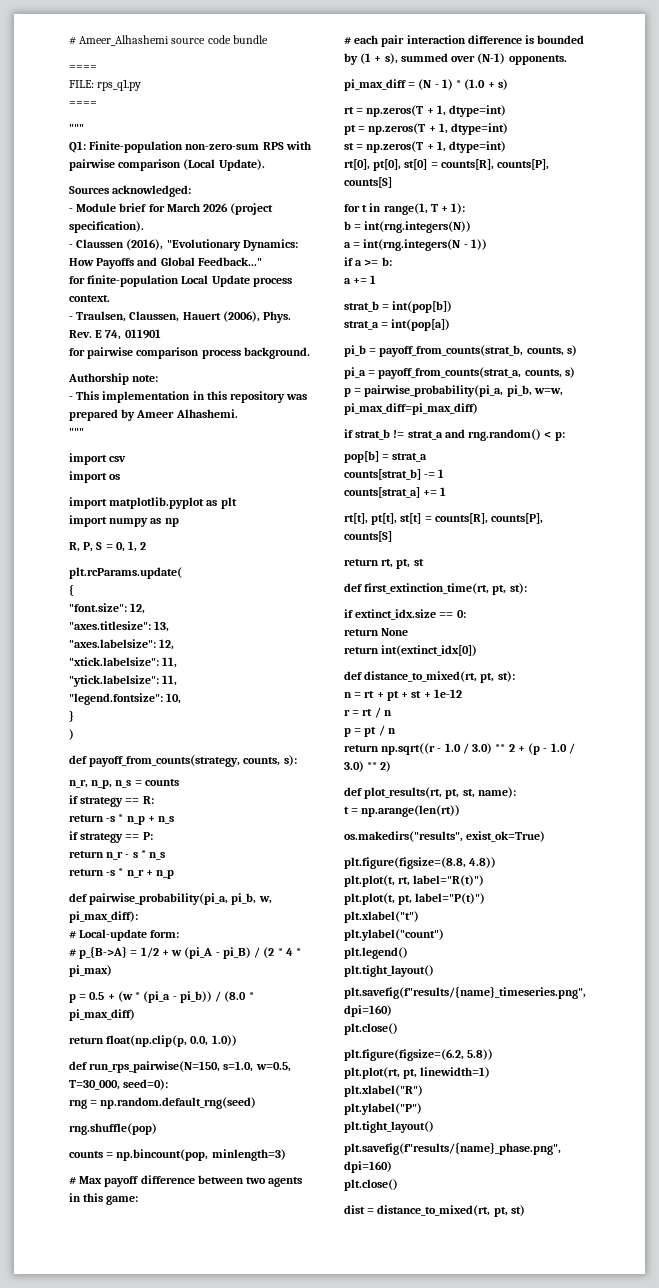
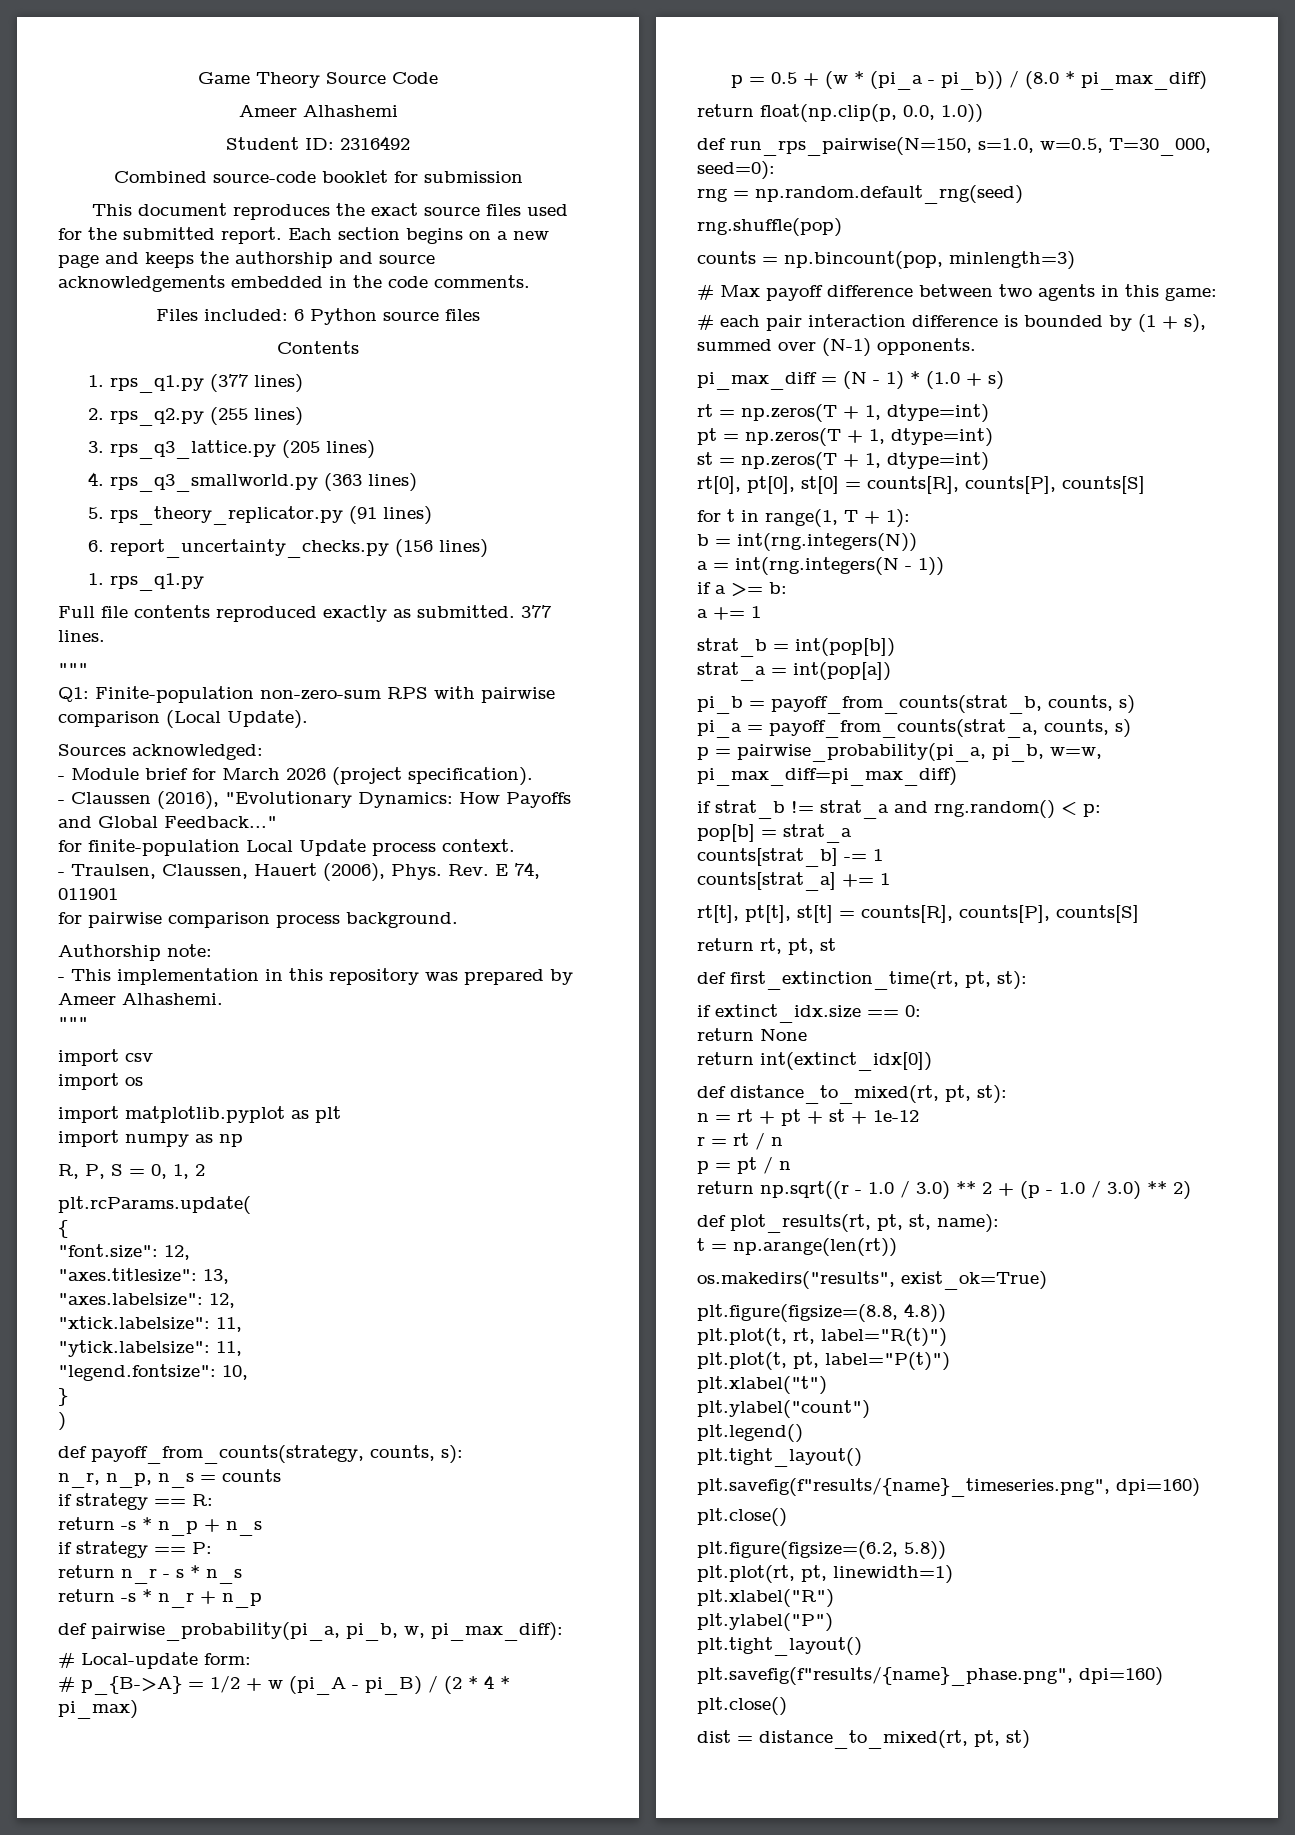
- # Ameer_Alhashemi source code bundle
- ====
- FILE: rps_q1.py
- ====
+ Game Theory Source Code
+ Ameer Alhashemi
+ Student ID: 2316492
+ Combined source-code booklet for submission
+ This document reproduces the exact source files used for the submitted report. Each section begins on a new page and keeps the authorship and source acknowledgements embedded in the code comments.
+ Files included: 6 Python source files
+ Contents
+ 1. rps_q1.py (377 lines)
+ 2. rps_q2.py (255 lines)
+ 3. rps_q3_lattice.py (205 lines)
+ 4. rps_q3_smallworld.py (363 lines)
+ 5. rps_theory_replicator.py (91 lines)
+ 6. report_uncertainty_checks.py (156 lines)
+ 1. rps_q1.py
+ Full file contents reproduced exactly as submitted. 377 lines.

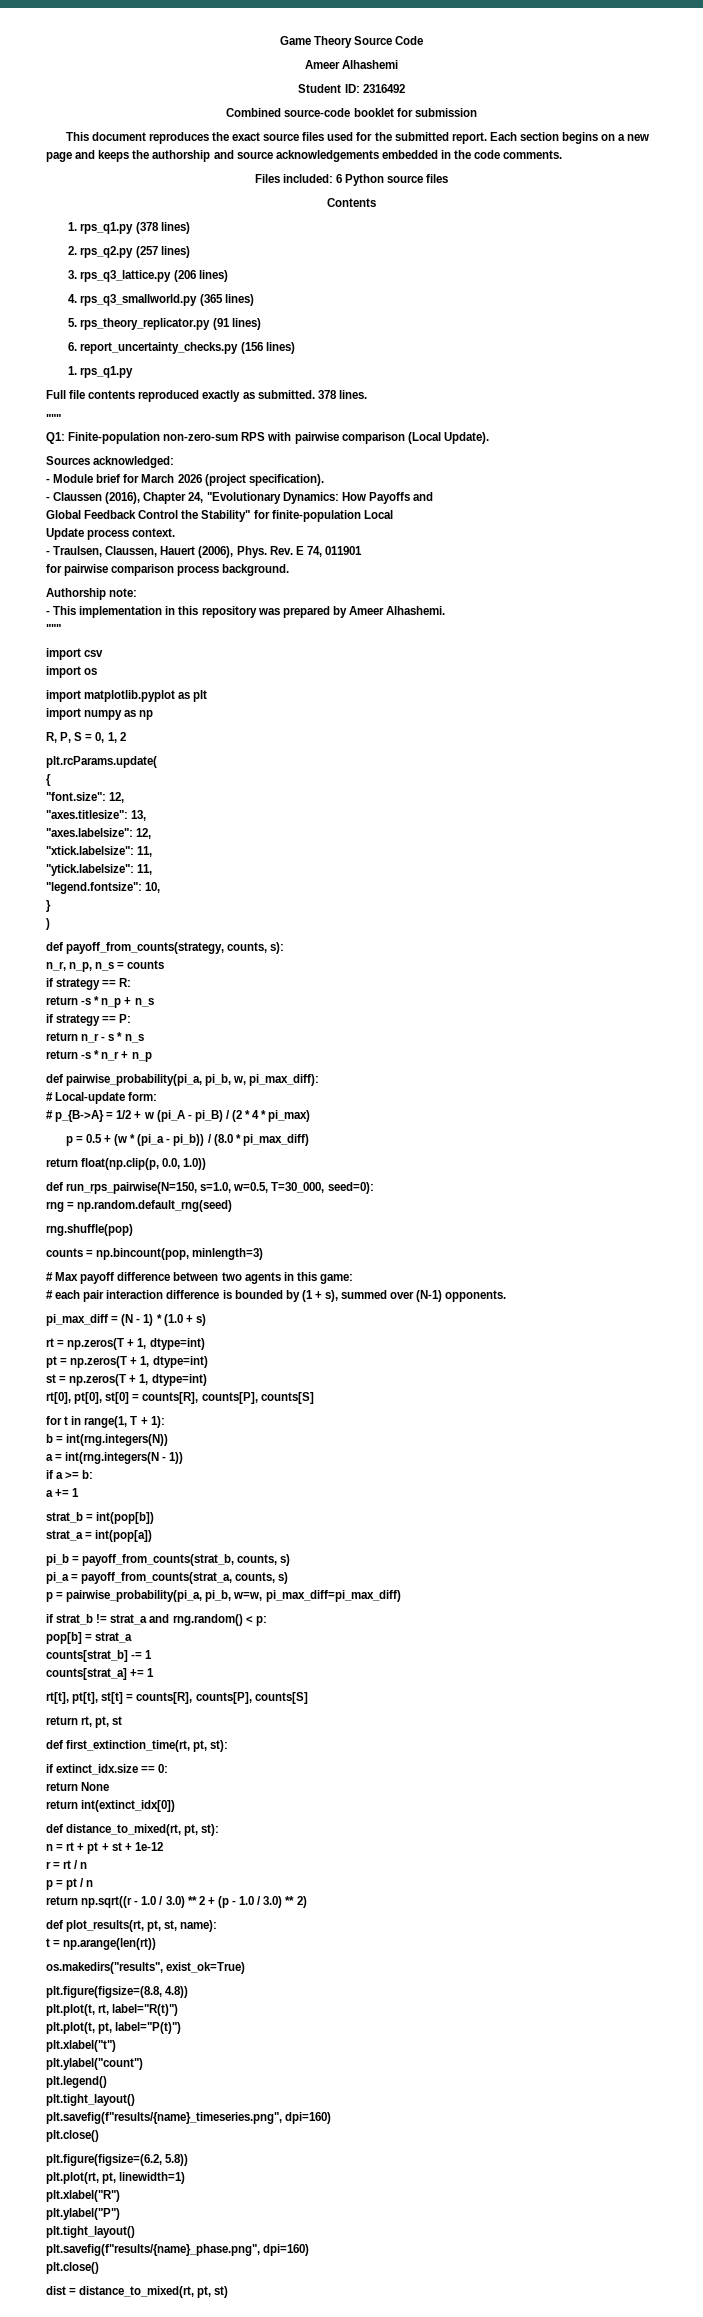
- 1. rps_q1.py (377 lines)
+ 1. rps_q1.py (378 lines)
- 2. rps_q2.py (255 lines)
+ 2. rps_q2.py (257 lines)
- 3. rps_q3_lattice.py (205 lines)
+ 3. rps_q3_lattice.py (206 lines)
- 4. rps_q3_smallworld.py (363 lines)
+ 4. rps_q3_smallworld.py (365 lines)
- 377 lines.
+ 378 lines.
- - Claussen (2016), "Evolutionary Dynamics: How Payoffs and Global Feedback..."
- for finite-population Local Update process context.
+ - Claussen (2016), Chapter 24, "Evolutionary Dynamics: How Payoffs and
+ Global Feedback Control the Stability" for finite-population Local
+ Update process context.

